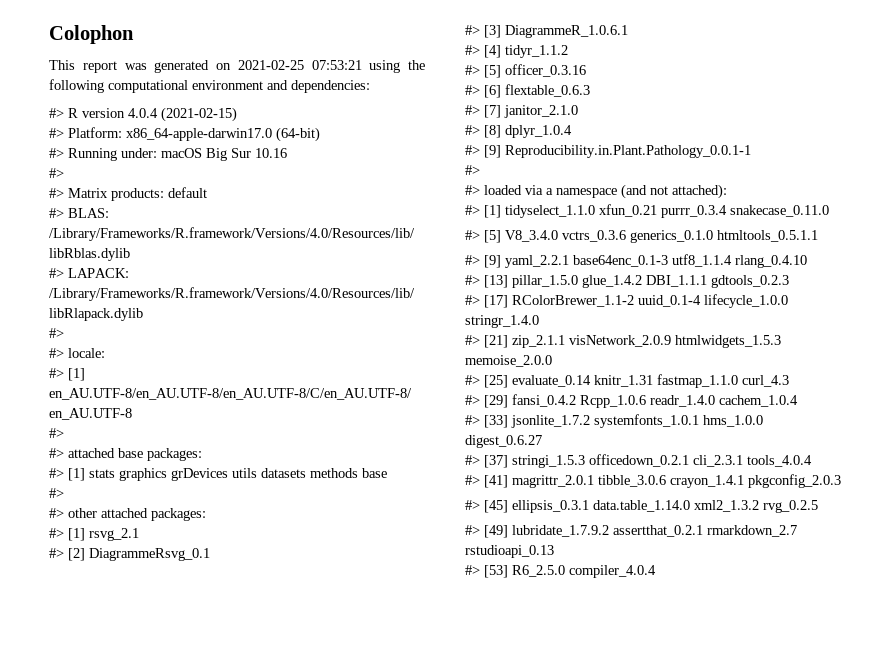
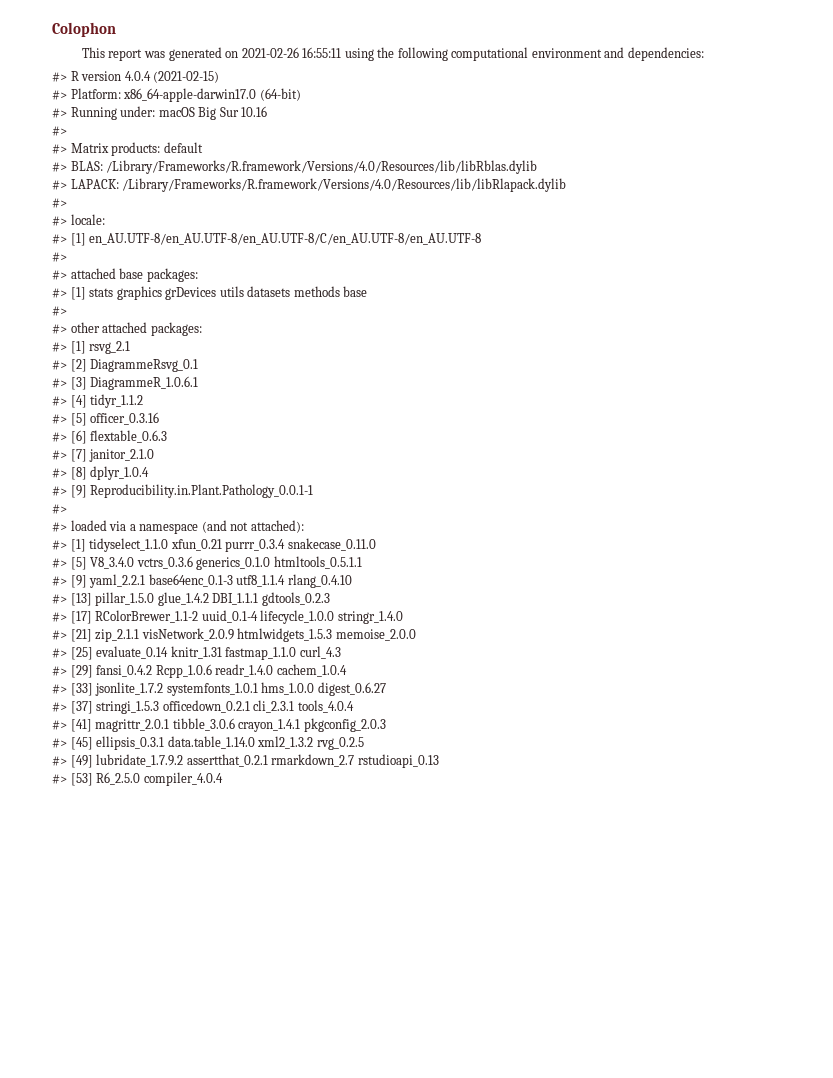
- This report was generated on 2021-02-25 07:53:21 using the following computational environment and dependencies:
+ This report was generated on 2021-02-26 16:55:11 using the following computational environment and dependencies:

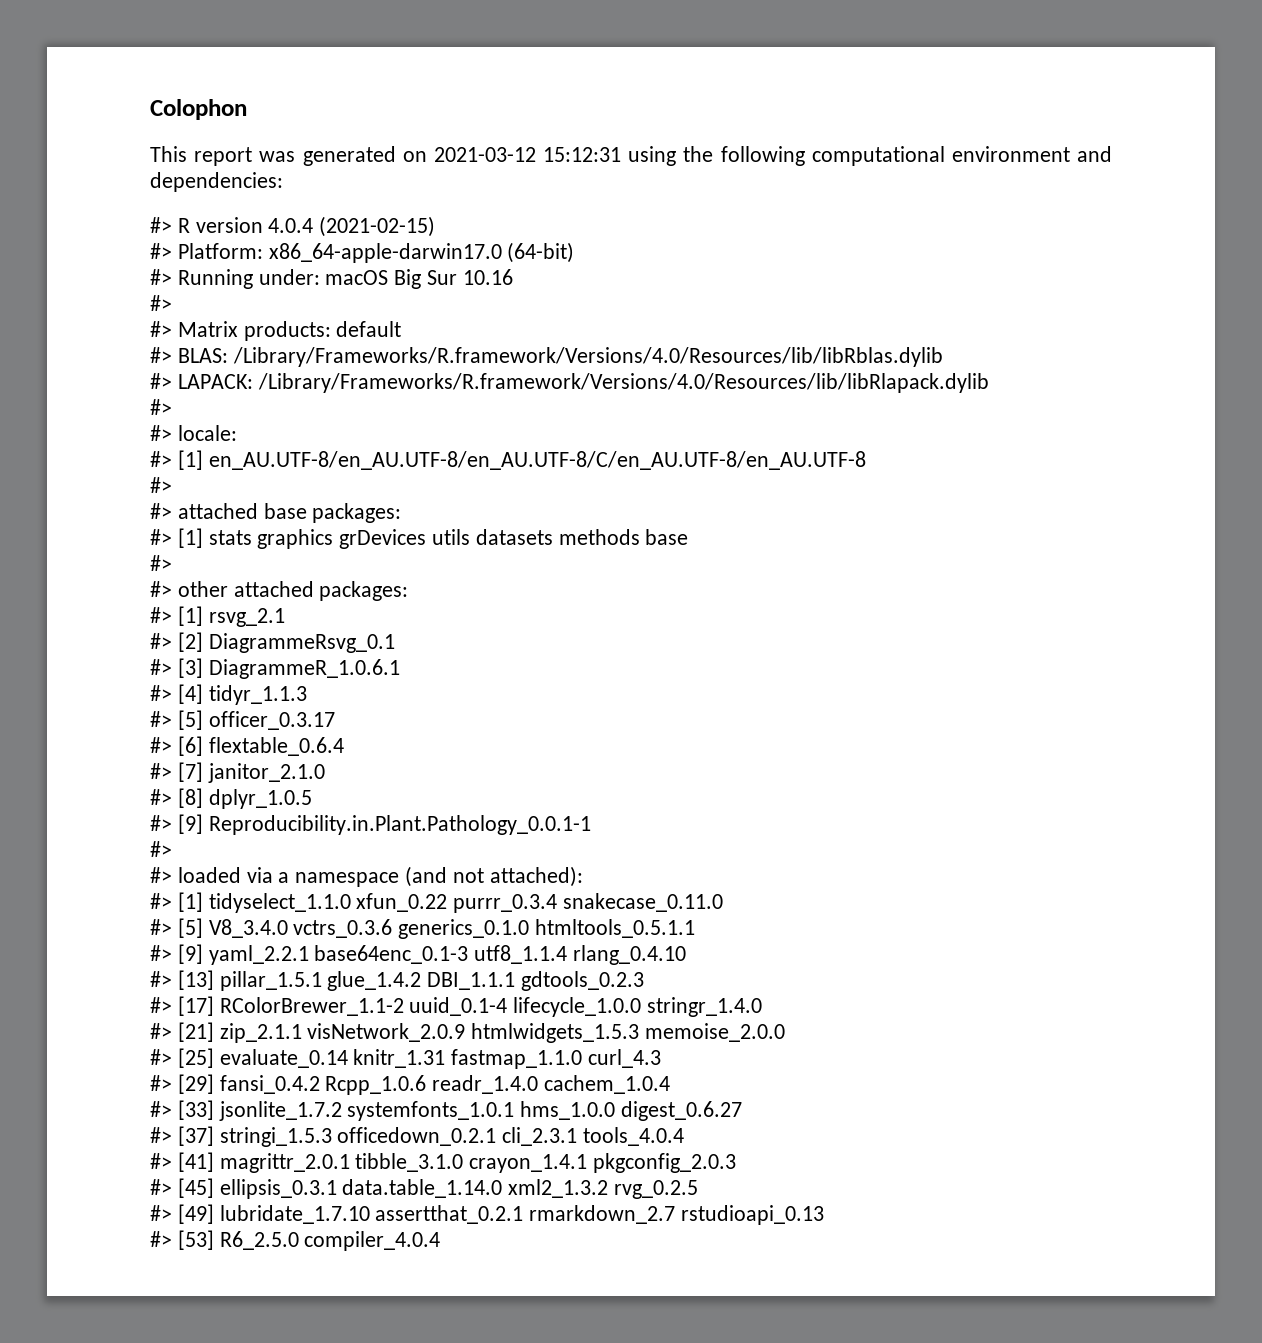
- This report was generated on 2021-02-26 16:55:11 using the following computational environment and dependencies:
+ This report was generated on 2021-03-12 15:12:31 using the following computational environment and dependencies:
- #> [4] tidyr_1.1.2
- #> [5] officer_0.3.16
+ #> [4] tidyr_1.1.3
+ #> [5] officer_0.3.17
- #> [6] flextable_0.6.3
+ #> [6] flextable_0.6.4
- #> [8] dplyr_1.0.4
+ #> [8] dplyr_1.0.5
- #> [1] tidyselect_1.1.0 xfun_0.21 purrr_0.3.4 snakecase_0.11.0
+ #> [1] tidyselect_1.1.0 xfun_0.22 purrr_0.3.4 snakecase_0.11.0
- #> [13] pillar_1.5.0 glue_1.4.2 DBI_1.1.1 gdtools_0.2.3
+ #> [13] pillar_1.5.1 glue_1.4.2 DBI_1.1.1 gdtools_0.2.3
- #> [41] magrittr_2.0.1 tibble_3.0.6 crayon_1.4.1 pkgconfig_2.0.3
+ #> [41] magrittr_2.0.1 tibble_3.1.0 crayon_1.4.1 pkgconfig_2.0.3
- #> [49] lubridate_1.7.9.2 assertthat_0.2.1 rmarkdown_2.7 rstudioapi_0.13
+ #> [49] lubridate_1.7.10 assertthat_0.2.1 rmarkdown_2.7 rstudioapi_0.13

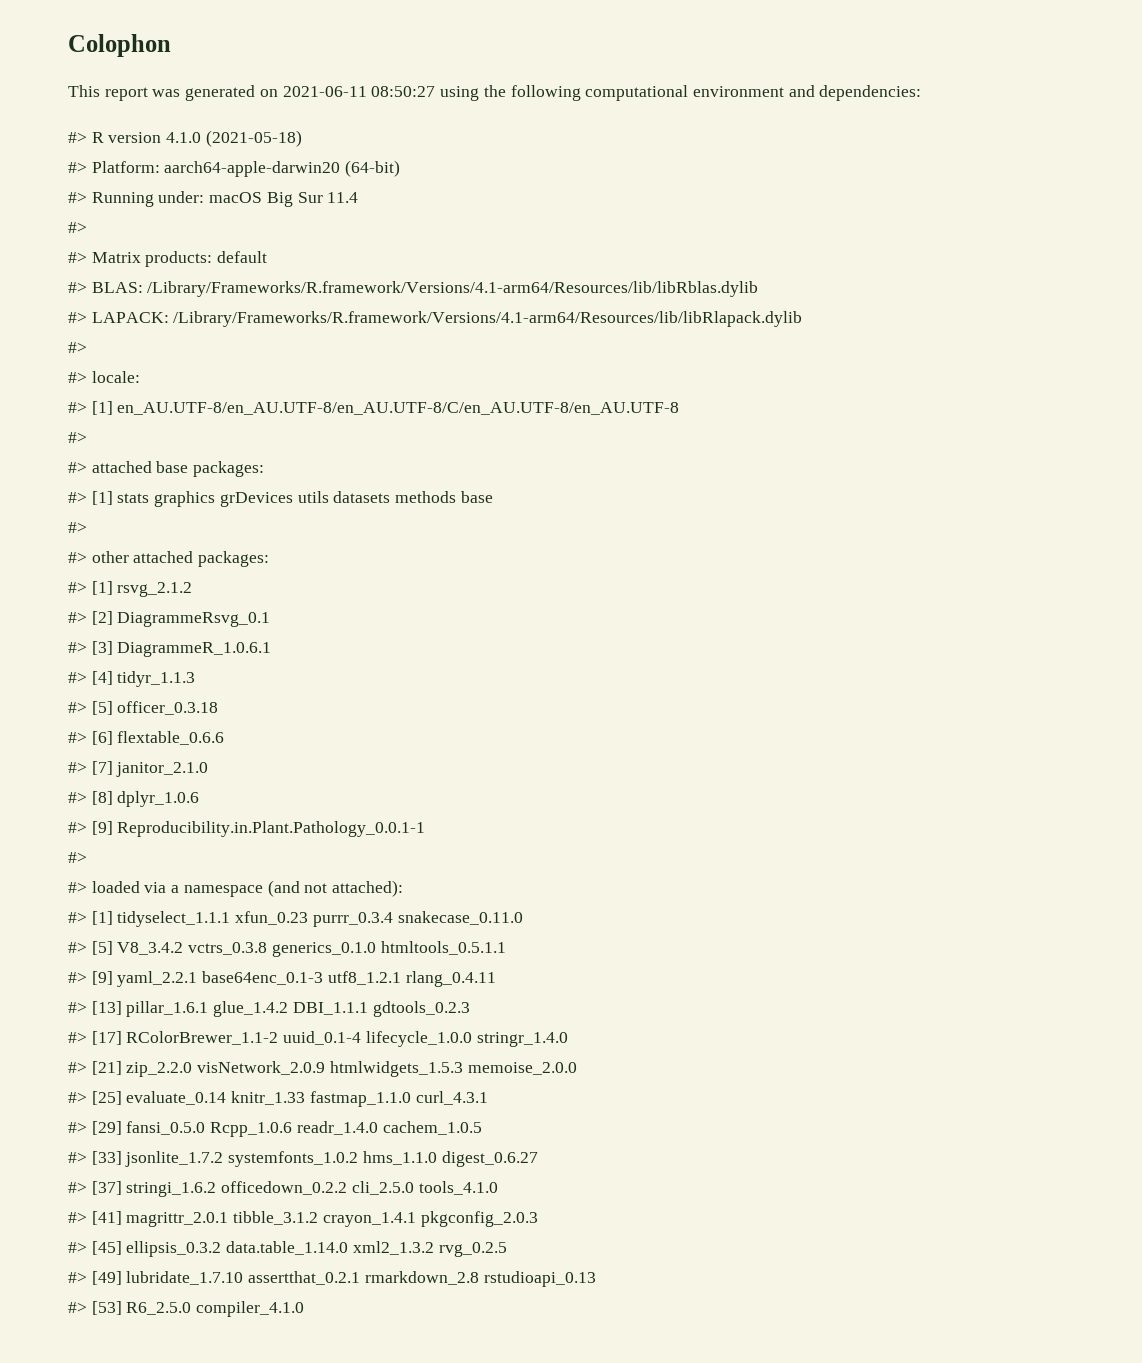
- This report was generated on 2021-03-12 15:12:31 using the following computational environment and dependencies:
+ This report was generated on 2021-06-11 08:50:27 using the following computational environment and dependencies:
- #> R version 4.0.4 (2021-02-15)
+ #> R version 4.1.0 (2021-05-18)
- #> Platform: x86_64-apple-darwin17.0 (64-bit)
+ #> Platform: aarch64-apple-darwin20 (64-bit)
- #> Running under: macOS Big Sur 10.16
+ #> Running under: macOS Big Sur 11.4
- #> BLAS: /Library/Frameworks/R.framework/Versions/4.0/Resources/lib/libRblas.dylib
+ #> BLAS: /Library/Frameworks/R.framework/Versions/4.1-arm64/Resources/lib/libRblas.dylib
- #> LAPACK: /Library/Frameworks/R.framework/Versions/4.0/Resources/lib/libRlapack.dylib
+ #> LAPACK: /Library/Frameworks/R.framework/Versions/4.1-arm64/Resources/lib/libRlapack.dylib
- #> [1] rsvg_2.1
+ #> [1] rsvg_2.1.2
- #> [5] officer_0.3.17
+ #> [5] officer_0.3.18
- #> [6] flextable_0.6.4
+ #> [6] flextable_0.6.6
- #> [8] dplyr_1.0.5
+ #> [8] dplyr_1.0.6
- #> [1] tidyselect_1.1.0 xfun_0.22 purrr_0.3.4 snakecase_0.11.0
+ #> [1] tidyselect_1.1.1 xfun_0.23 purrr_0.3.4 snakecase_0.11.0
- #> [5] V8_3.4.0 vctrs_0.3.6 generics_0.1.0 htmltools_0.5.1.1
+ #> [5] V8_3.4.2 vctrs_0.3.8 generics_0.1.0 htmltools_0.5.1.1
- #> [9] yaml_2.2.1 base64enc_0.1-3 utf8_1.1.4 rlang_0.4.10
+ #> [9] yaml_2.2.1 base64enc_0.1-3 utf8_1.2.1 rlang_0.4.11
- #> [13] pillar_1.5.1 glue_1.4.2 DBI_1.1.1 gdtools_0.2.3
+ #> [13] pillar_1.6.1 glue_1.4.2 DBI_1.1.1 gdtools_0.2.3
- #> [21] zip_2.1.1 visNetwork_2.0.9 htmlwidgets_1.5.3 memoise_2.0.0
+ #> [21] zip_2.2.0 visNetwork_2.0.9 htmlwidgets_1.5.3 memoise_2.0.0
- #> [25] evaluate_0.14 knitr_1.31 fastmap_1.1.0 curl_4.3
+ #> [25] evaluate_0.14 knitr_1.33 fastmap_1.1.0 curl_4.3.1
- #> [29] fansi_0.4.2 Rcpp_1.0.6 readr_1.4.0 cachem_1.0.4
+ #> [29] fansi_0.5.0 Rcpp_1.0.6 readr_1.4.0 cachem_1.0.5
- #> [33] jsonlite_1.7.2 systemfonts_1.0.1 hms_1.0.0 digest_0.6.27
+ #> [33] jsonlite_1.7.2 systemfonts_1.0.2 hms_1.1.0 digest_0.6.27
- #> [37] stringi_1.5.3 officedown_0.2.1 cli_2.3.1 tools_4.0.4
+ #> [37] stringi_1.6.2 officedown_0.2.2 cli_2.5.0 tools_4.1.0
- #> [41] magrittr_2.0.1 tibble_3.1.0 crayon_1.4.1 pkgconfig_2.0.3
+ #> [41] magrittr_2.0.1 tibble_3.1.2 crayon_1.4.1 pkgconfig_2.0.3
- #> [45] ellipsis_0.3.1 data.table_1.14.0 xml2_1.3.2 rvg_0.2.5
+ #> [45] ellipsis_0.3.2 data.table_1.14.0 xml2_1.3.2 rvg_0.2.5
- #> [49] lubridate_1.7.10 assertthat_0.2.1 rmarkdown_2.7 rstudioapi_0.13
+ #> [49] lubridate_1.7.10 assertthat_0.2.1 rmarkdown_2.8 rstudioapi_0.13
- #> [53] R6_2.5.0 compiler_4.0.4
+ #> [53] R6_2.5.0 compiler_4.1.0

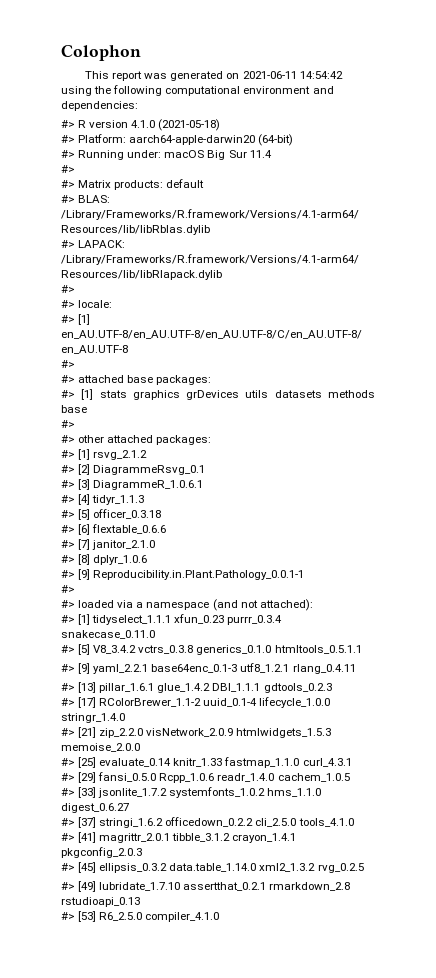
- This report was generated on 2021-06-11 08:50:27 using the following computational environment and dependencies:
+ This report was generated on 2021-06-11 14:54:42 using the following computational environment and dependencies:

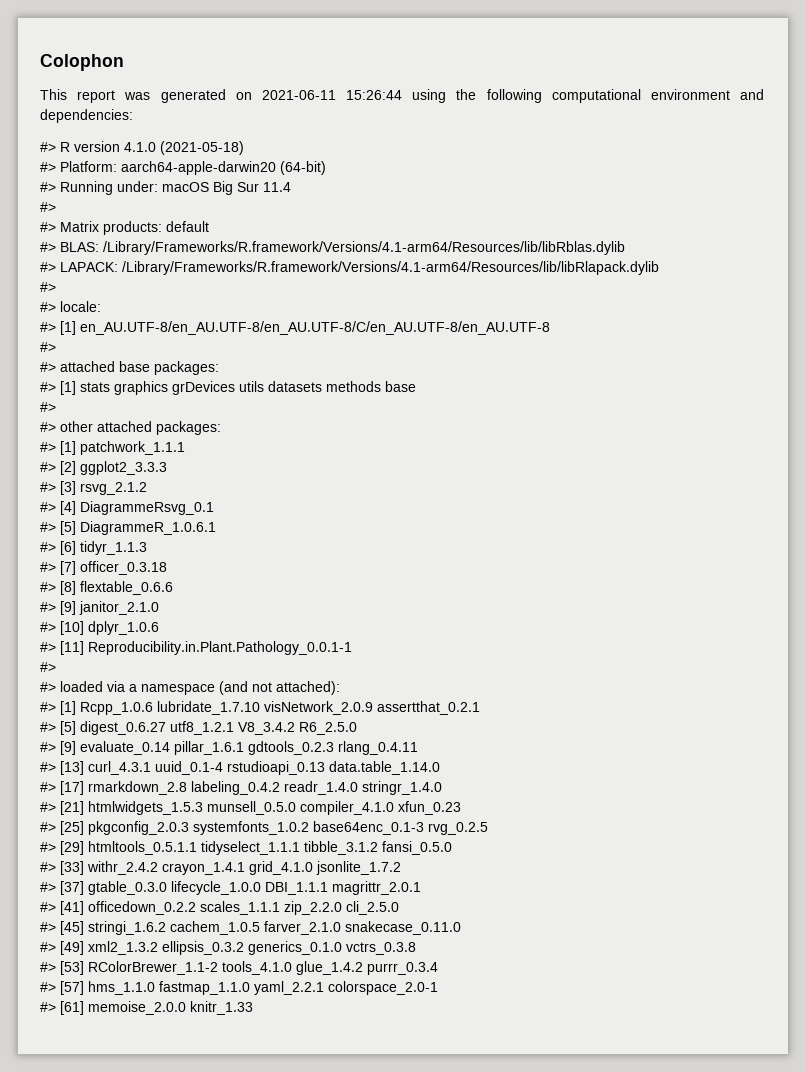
- This report was generated on 2021-06-11 14:54:42 using the following computational environment and dependencies:
+ This report was generated on 2021-06-11 15:26:44 using the following computational environment and dependencies:
- #> [1] rsvg_2.1.2
+ #> [1] patchwork_1.1.1
+ #> [2] ggplot2_3.3.3
+ #> [3] rsvg_2.1.2
- #> [2] DiagrammeRsvg_0.1
+ #> [4] DiagrammeRsvg_0.1
- #> [3] DiagrammeR_1.0.6.1
+ #> [5] DiagrammeR_1.0.6.1
- #> [4] tidyr_1.1.3
+ #> [6] tidyr_1.1.3
- #> [5] officer_0.3.18
+ #> [7] officer_0.3.18
- #> [6] flextable_0.6.6
+ #> [8] flextable_0.6.6
- #> [7] janitor_2.1.0
+ #> [9] janitor_2.1.0
- #> [8] dplyr_1.0.6
+ #> [10] dplyr_1.0.6
- #> [9] Reproducibility.in.Plant.Pathology_0.0.1-1
+ #> [11] Reproducibility.in.Plant.Pathology_0.0.1-1
- #> [1] tidyselect_1.1.1 xfun_0.23 purrr_0.3.4 snakecase_0.11.0
- #> [5] V8_3.4.2 vctrs_0.3.8 generics_0.1.0 htmltools_0.5.1.1
- #> [9] yaml_2.2.1 base64enc_0.1-3 utf8_1.2.1 rlang_0.4.11
+ #> [1] Rcpp_1.0.6 lubridate_1.7.10 visNetwork_2.0.9 assertthat_0.2.1
+ #> [5] digest_0.6.27 utf8_1.2.1 V8_3.4.2 R6_2.5.0
+ #> [9] evaluate_0.14 pillar_1.6.1 gdtools_0.2.3 rlang_0.4.11
- #> [13] pillar_1.6.1 glue_1.4.2 DBI_1.1.1 gdtools_0.2.3
+ #> [13] curl_4.3.1 uuid_0.1-4 rstudioapi_0.13 data.table_1.14.0
- #> [17] RColorBrewer_1.1-2 uuid_0.1-4 lifecycle_1.0.0 stringr_1.4.0
+ #> [17] rmarkdown_2.8 labeling_0.4.2 readr_1.4.0 stringr_1.4.0
- #> [21] zip_2.2.0 visNetwork_2.0.9 htmlwidgets_1.5.3 memoise_2.0.0
- #> [25] evaluate_0.14 knitr_1.33 fastmap_1.1.0 curl_4.3.1
- #> [29] fansi_0.5.0 Rcpp_1.0.6 readr_1.4.0 cachem_1.0.5
- #> [33] jsonlite_1.7.2 systemfonts_1.0.2 hms_1.1.0 digest_0.6.27
- #> [37] stringi_1.6.2 officedown_0.2.2 cli_2.5.0 tools_4.1.0
- #> [41] magrittr_2.0.1 tibble_3.1.2 crayon_1.4.1 pkgconfig_2.0.3
- #> [45] ellipsis_0.3.2 data.table_1.14.0 xml2_1.3.2 rvg_0.2.5
- #> [49] lubridate_1.7.10 assertthat_0.2.1 rmarkdown_2.8 rstudioapi_0.13
- #> [53] R6_2.5.0 compiler_4.1.0
+ #> [21] htmlwidgets_1.5.3 munsell_0.5.0 compiler_4.1.0 xfun_0.23
+ #> [25] pkgconfig_2.0.3 systemfonts_1.0.2 base64enc_0.1-3 rvg_0.2.5
+ #> [29] htmltools_0.5.1.1 tidyselect_1.1.1 tibble_3.1.2 fansi_0.5.0
+ #> [33] withr_2.4.2 crayon_1.4.1 grid_4.1.0 jsonlite_1.7.2
+ #> [37] gtable_0.3.0 lifecycle_1.0.0 DBI_1.1.1 magrittr_2.0.1
+ #> [41] officedown_0.2.2 scales_1.1.1 zip_2.2.0 cli_2.5.0
+ #> [45] stringi_1.6.2 cachem_1.0.5 farver_2.1.0 snakecase_0.11.0
+ #> [49] xml2_1.3.2 ellipsis_0.3.2 generics_0.1.0 vctrs_0.3.8
+ #> [53] RColorBrewer_1.1-2 tools_4.1.0 glue_1.4.2 purrr_0.3.4
+ #> [57] hms_1.1.0 fastmap_1.1.0 yaml_2.2.1 colorspace_2.0-1
+ #> [61] memoise_2.0.0 knitr_1.33

